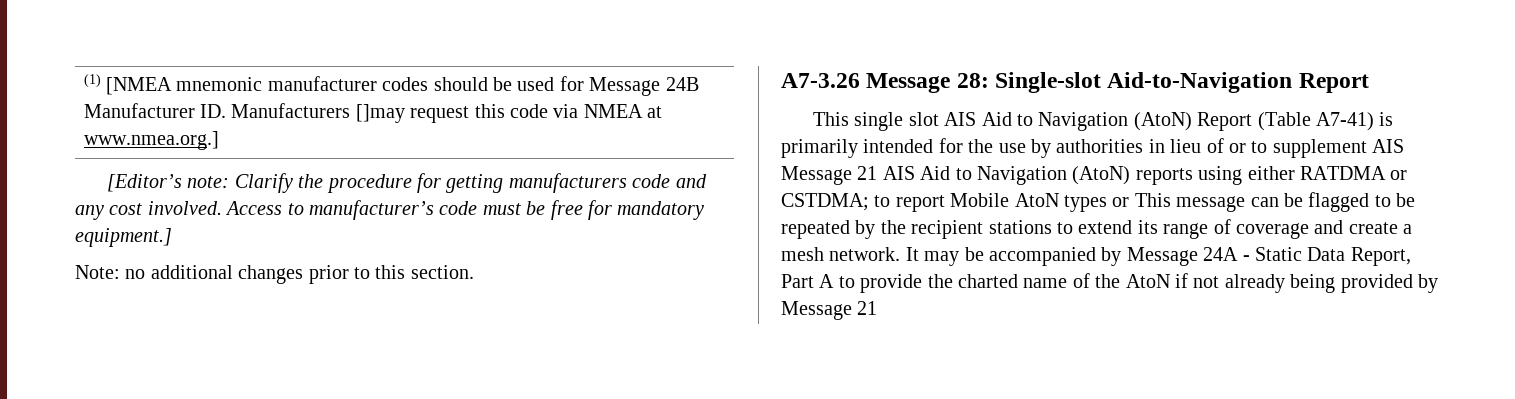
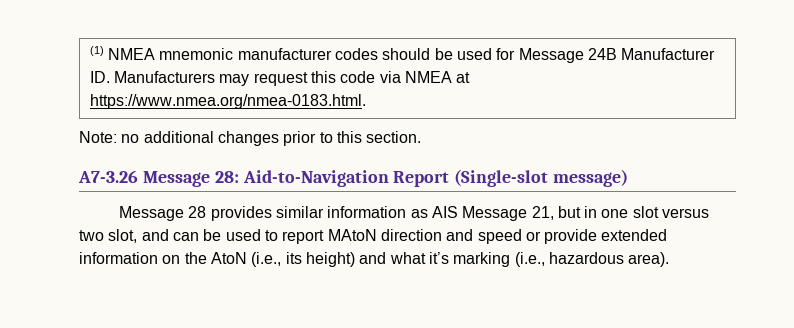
- (1) [NMEA mnemonic manufacturer codes should be used for Message 24B Manufacturer ID. Manufacturers []may request this code via NMEA at www.nmea.org.]
- [Editor’s note: Clarify the procedure for getting manufacturers code and any cost involved. Access to manufacturer’s code must be free for mandatory equipment.]
+ (1) NMEA mnemonic manufacturer codes should be used for Message 24B Manufacturer ID. Manufacturers may request this code via NMEA at https://www.nmea.org/nmea-0183.html.
- A7-3.26 Message 28: Single-slot Aid-to-Navigation Report
- This single slot AIS Aid to Navigation (AtoN) Report (Table A7-41) is primarily intended for the use by authorities in lieu of or to supplement AIS Message 21 AIS Aid to Navigation (AtoN) reports using either RATDMA or CSTDMA; to report Mobile AtoN types or This message can be flagged to be repeated by the recipient stations to extend its range of coverage and create a mesh network. It may be accompanied by Message 24A - Static Data Report, Part A to provide the charted name of the AtoN if not already being provided by Message 21
+ A7-3.26 Message 28: Aid-to-Navigation Report (Single-slot message)
+ Message 28 provides similar information as AIS Message 21, but in one slot versus two slot, and can be used to report MAtoN direction and speed or provide extended information on the AtoN (i.e., its height) and what it’s marking (i.e., hazardous area).

